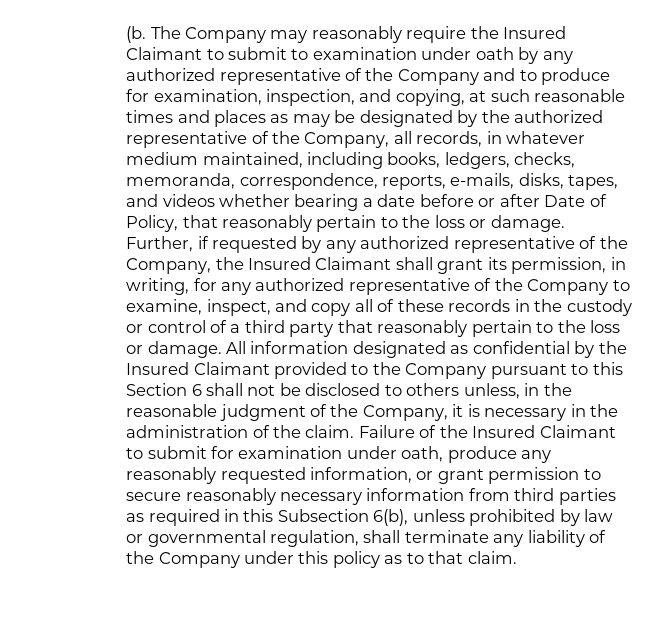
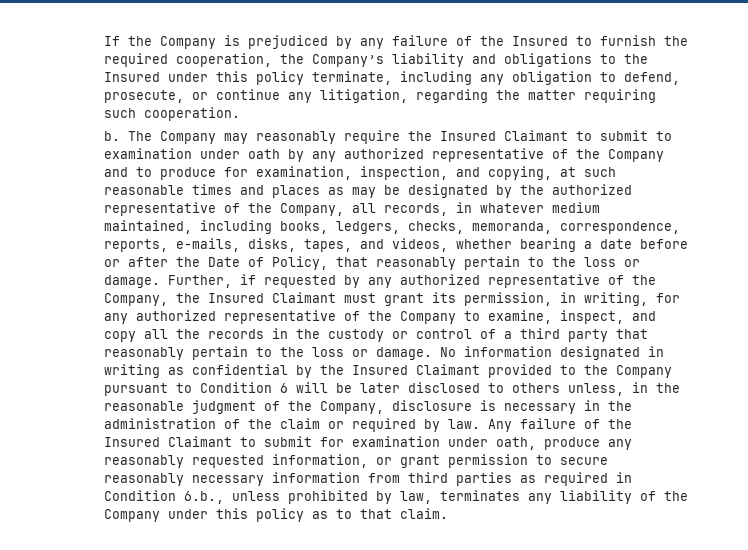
- (b.
+ If the Company is prejudiced by any failure of the Insured to furnish the required cooperation, the Company’s liability and obligations to the Insured under this policy terminate, including any obligation to defend, prosecute, or continue any litigation, regarding the matter requiring such cooperation.
+ b.
- The Company may reasonably require the Insured Claimant to submit to examination under oath by any authorized representative of the Company and to produce for examination, inspection, and copying, at such reasonable times and places as may be designated by the authorized representative of the Company, all records, in whatever medium maintained, including books, ledgers, checks, memoranda, correspondence, reports, e-mails, disks, tapes, and videos whether bearing a date before or after Date of Policy, that reasonably pertain to the loss or damage.
+ The Company may reasonably require the Insured Claimant to submit to examination under oath by any authorized representative of the Company and to produce for examination, inspection, and copying, at such reasonable times and places as may be designated by the authorized representative of the Company, all records, in whatever medium maintained, including books, ledgers, checks, memoranda, correspondence, reports, e-mails, disks, tapes, and videos, whether bearing a date before or after the Date of Policy, that reasonably pertain to the loss or damage.
- Further, if requested by any authorized representative of the Company, the Insured Claimant shall grant its permission, in writing, for any authorized representative of the Company to examine, inspect, and copy all of these records in the custody or control of a third party that reasonably pertain to the loss or damage.
+ Further, if requested by any authorized representative of the Company, the Insured Claimant must grant its permission, in writing, for any authorized representative of the Company to examine, inspect, and copy all the records in the custody or control of a third party that reasonably pertain to the loss or damage.
- All information designated as confidential by the Insured Claimant provided to the Company pursuant to this Section 6 shall not be disclosed to others unless, in the reasonable judgment of the Company, it is necessary in the administration of the claim. Failure of the Insured Claimant to submit for examination under oath, produce any reasonably requested information, or grant permission to secure reasonably necessary information from third parties as required in this Subsection 6(b), unless prohibited by law or governmental regulation, shall terminate any liability of the Company under this policy as to that claim.
+ No information designated in writing as confidential by the Insured Claimant provided to the Company pursuant to Condition 6 will be later disclosed to others unless, in the reasonable judgment of the Company, disclosure is necessary in the administration of the claim or required by law. Any failure of the Insured Claimant to submit for examination under oath, produce any reasonably requested information, or grant permission to secure reasonably necessary information from third parties as required in Condition 6.b., unless prohibited by law, terminates any liability of the Company under this policy as to that claim.

